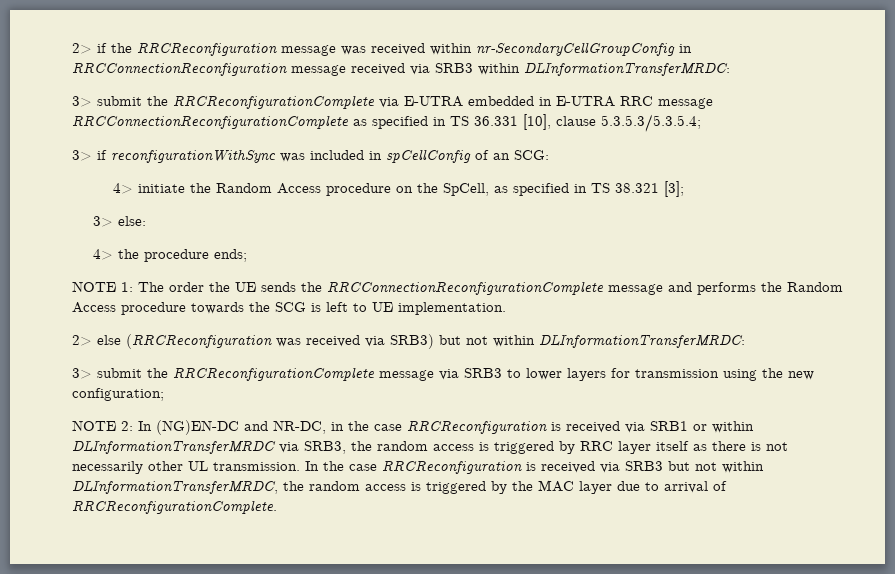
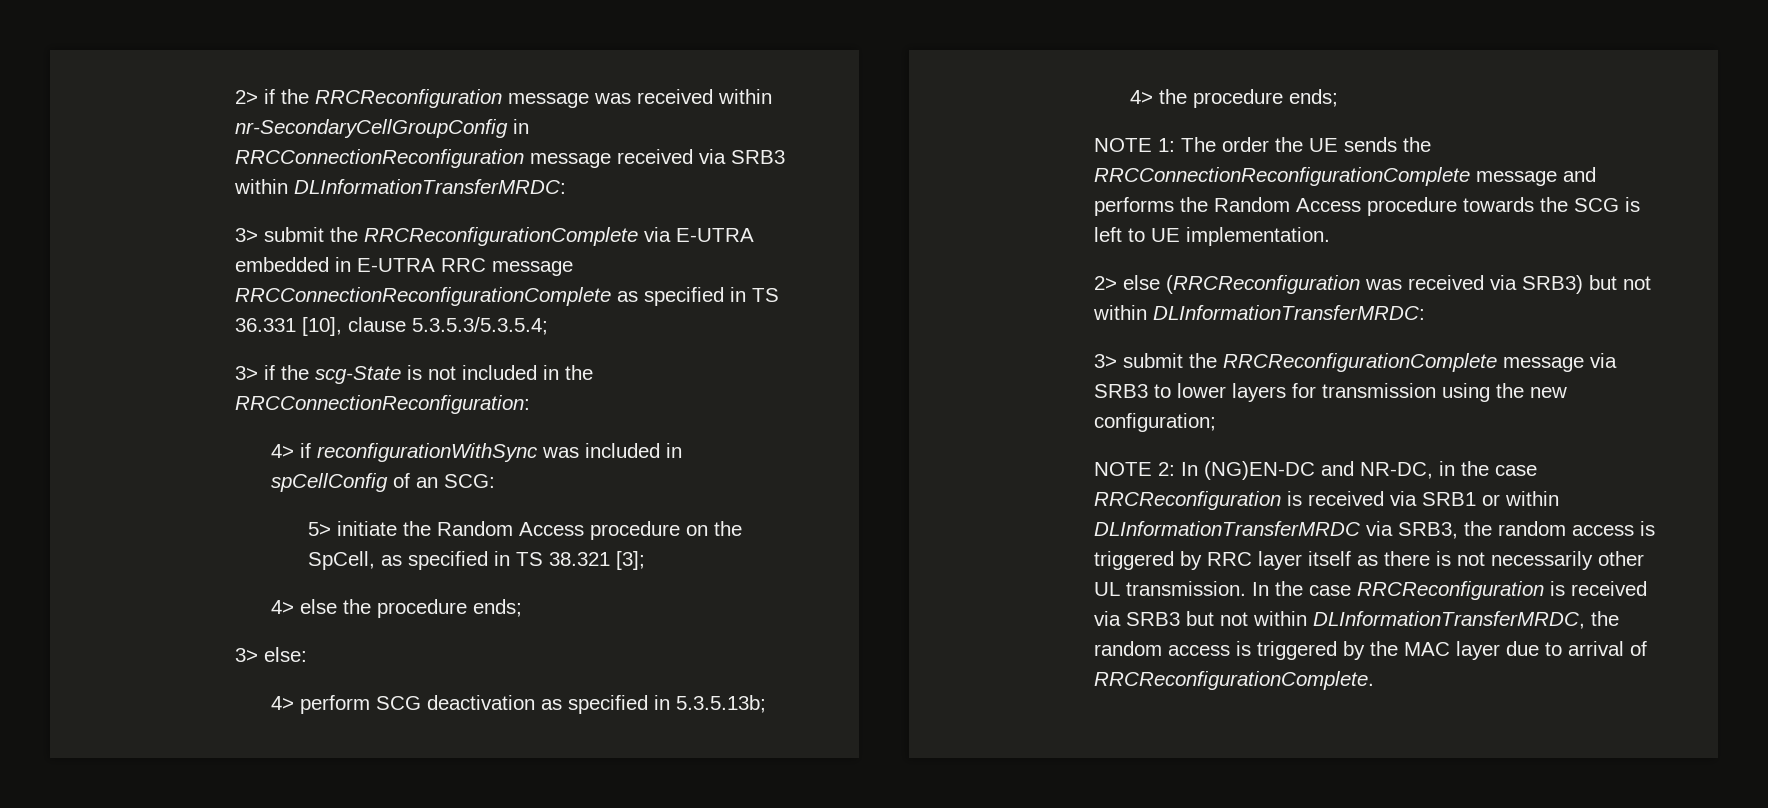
- 3> if reconfigurationWithSync was included in spCellConfig of an SCG:
+ 3> if the scg-State is not included in the RRCConnectionReconfiguration:
+ 4> if reconfigurationWithSync was included in spCellConfig of an SCG:
- 4> initiate the Random Access procedure on the SpCell, as specified in TS 38.321 [3];
+ 5> initiate the Random Access procedure on the SpCell, as specified in TS 38.321 [3];
+ 4> else the procedure ends;
  3> else:
+ 4> perform SCG deactivation as specified in 5.3.5.13b;

